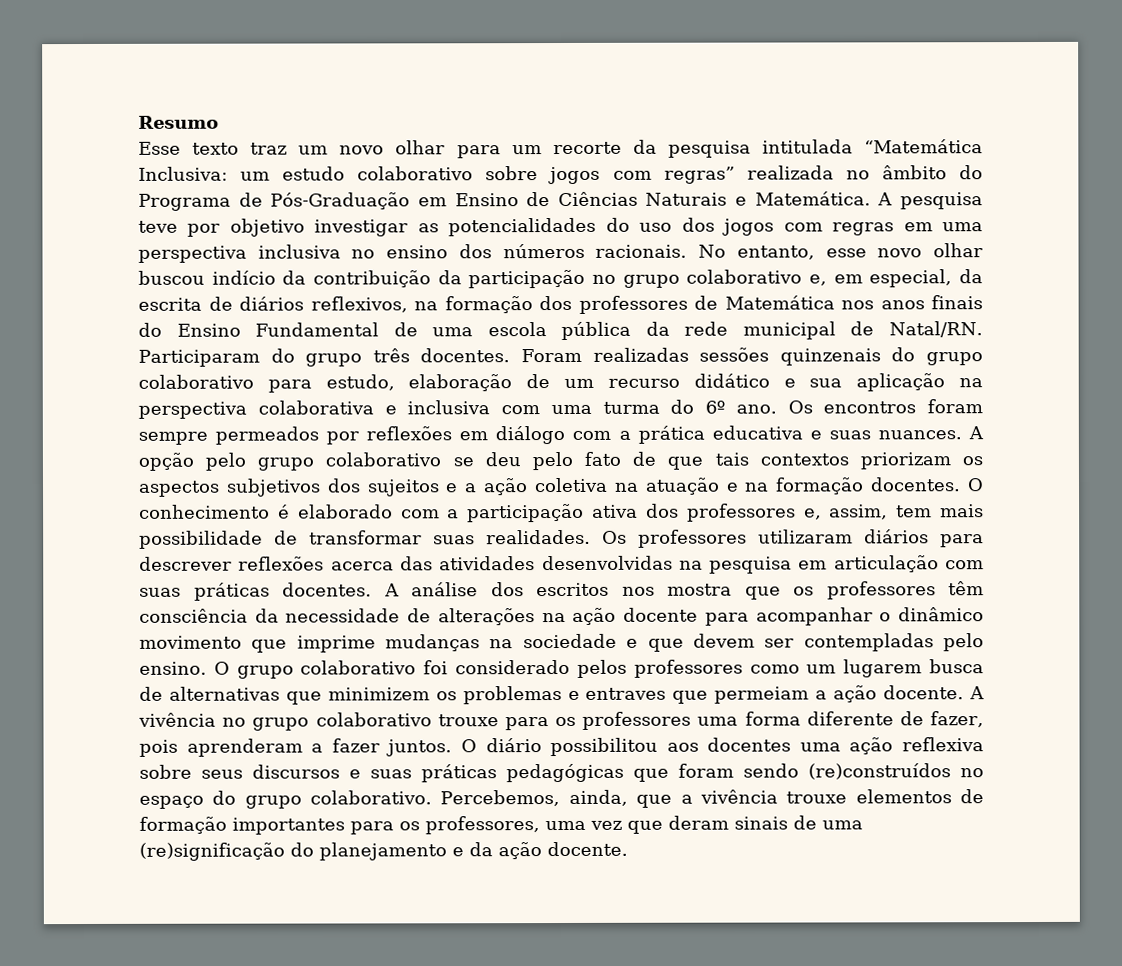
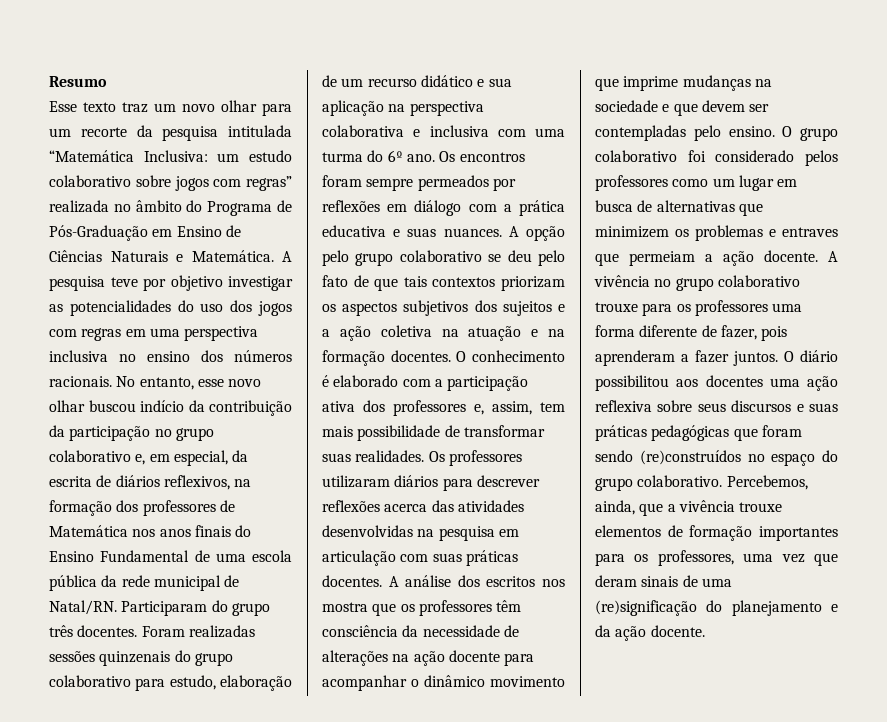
- O grupo colaborativo foi considerado pelos professores como um lugarem busca de alternativas que minimizem os problemas e entraves que permeiam a ação docente.
+ O grupo colaborativo foi considerado pelos professores como um lugar em busca de alternativas que minimizem os problemas e entraves que permeiam a ação docente.

